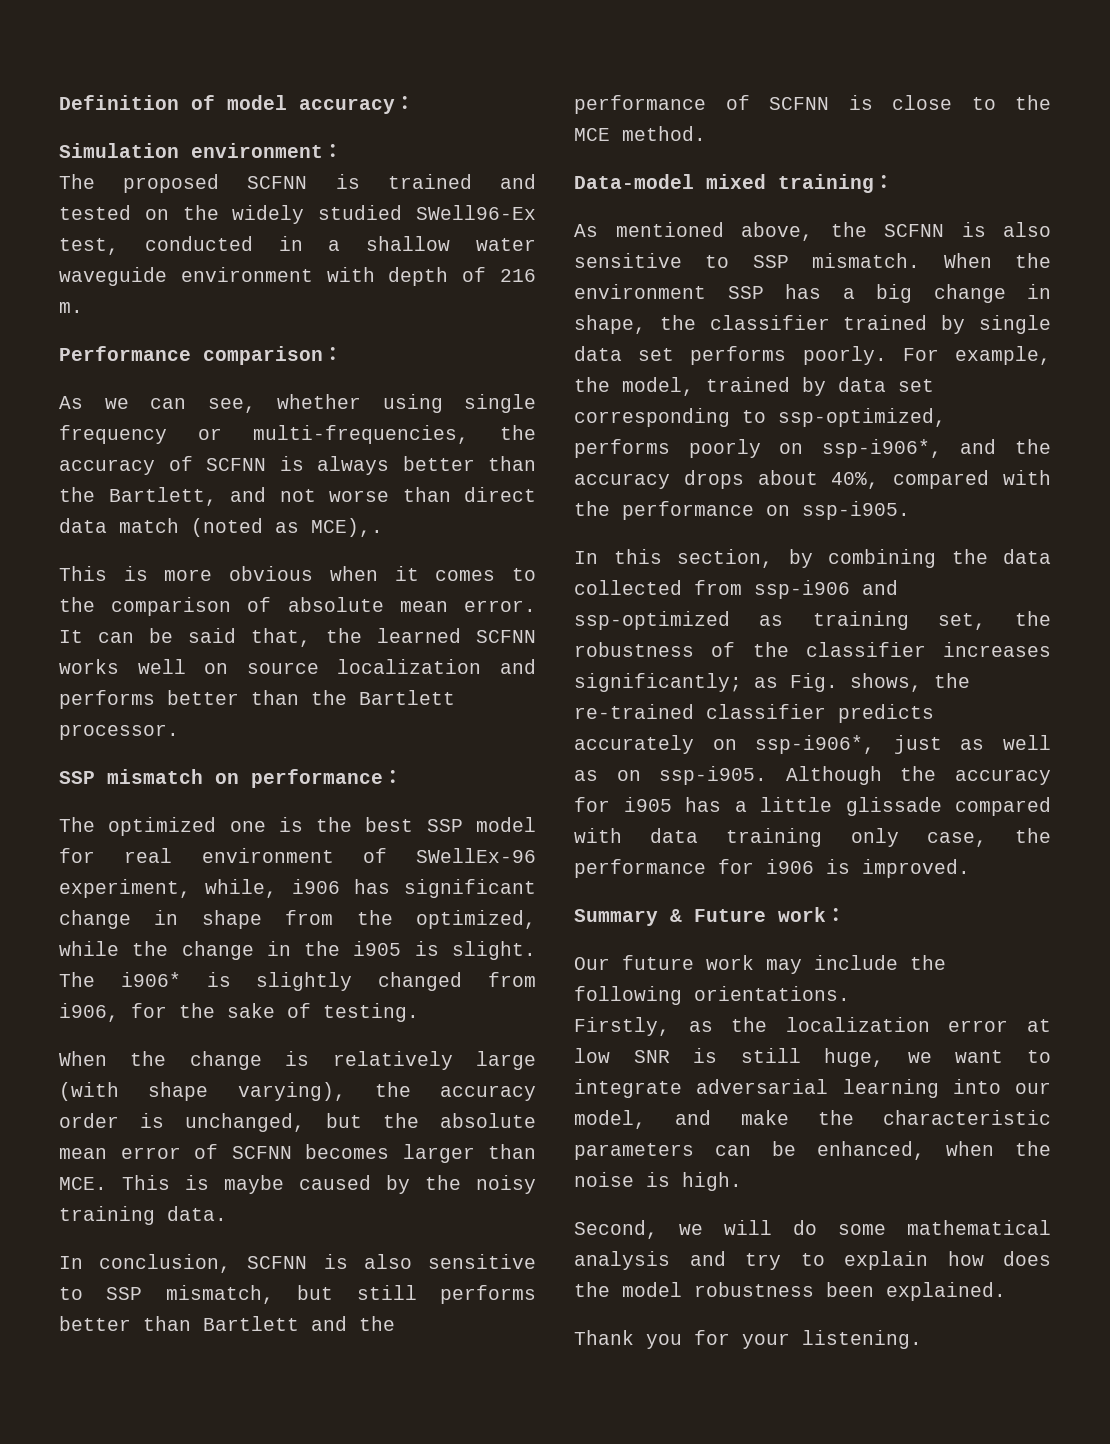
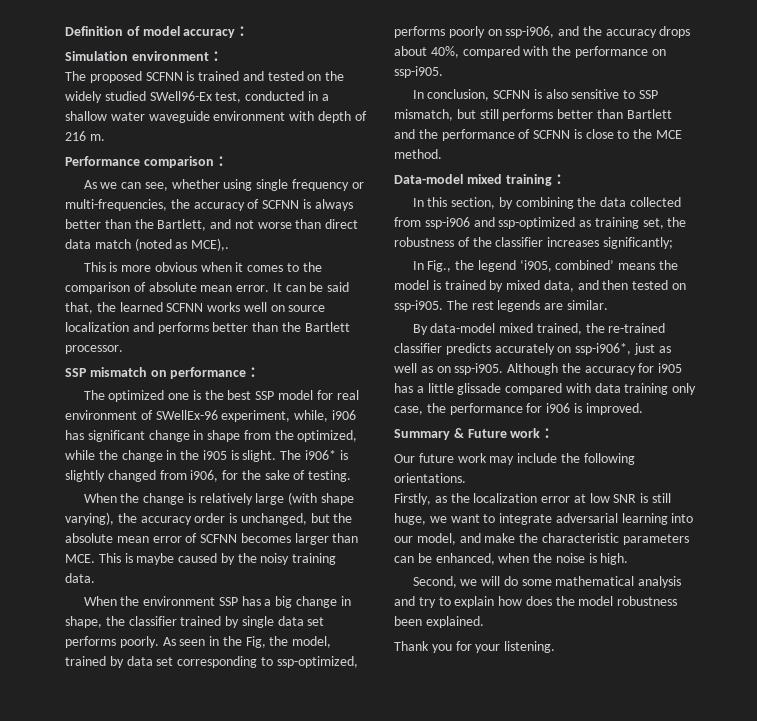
+ When the environment SSP has a big change in shape, the classifier trained by single data set performs poorly. As seen in the Fig, the model, trained by data set corresponding to ssp-optimized, performs poorly on ssp-i906, and the accuracy drops about 40%, compared with the performance on ssp-i905.
- As mentioned above, the SCFNN is also sensitive to SSP mismatch. When the environment SSP has a big change in shape, the classifier trained by single data set performs poorly. For example, the model, trained by data set corresponding to ssp-optimized, performs poorly on ssp-i906*, and the accuracy drops about 40%, compared with the performance on ssp-i905.
- In this section, by combining the data collected from ssp-i906 and ssp-optimized as training set, the robustness of the classifier increases significantly; as Fig. shows, the re-trained classifier predicts accurately on ssp-i906*, just as well as on ssp-i905.
+ In this section, by combining the data collected from ssp-i906 and ssp-optimized as training set, the robustness of the classifier increases significantly;
+ In Fig., the legend ‘i905, combined’ means the model is trained by mixed data, and then tested on ssp-i905. The rest legends are similar.
+ By data-model mixed trained, the re-trained classifier predicts accurately on ssp-i906*, just as well as on ssp-i905.

